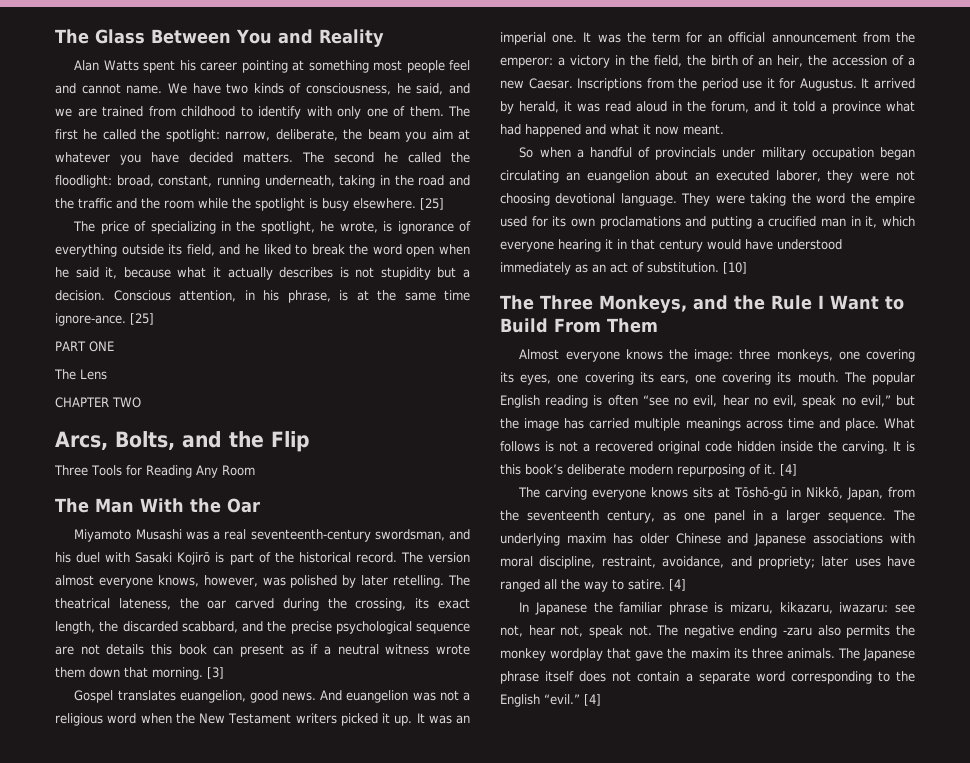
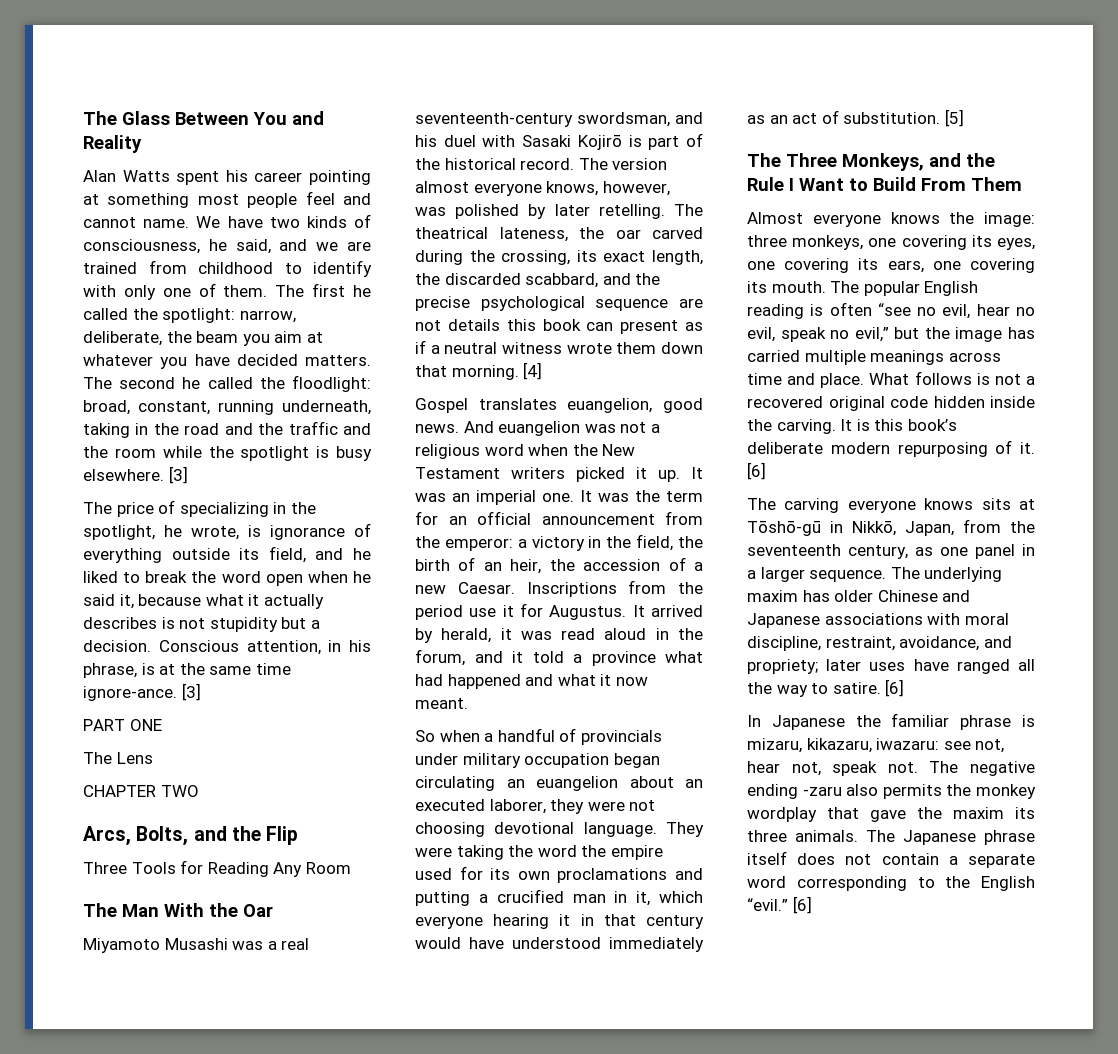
- The second he called the floodlight: broad, constant, running underneath, taking in the road and the traffic and the room while the spotlight is busy elsewhere. [25]
+ The second he called the floodlight: broad, constant, running underneath, taking in the road and the traffic and the room while the spotlight is busy elsewhere. [3]
- Conscious attention, in his phrase, is at the same time ignore-ance. [25]
+ Conscious attention, in his phrase, is at the same time ignore-ance. [3]
- [3]
+ [4]
- [10]
+ [5]
- It is this book’s deliberate modern repurposing of it. [4]
+ It is this book’s deliberate modern repurposing of it. [6]
- The underlying maxim has older Chinese and Japanese associations with moral discipline, restraint, avoidance, and propriety; later uses have ranged all the way to satire. [4]
+ The underlying maxim has older Chinese and Japanese associations with moral discipline, restraint, avoidance, and propriety; later uses have ranged all the way to satire. [6]
- The Japanese phrase itself does not contain a separate word corresponding to the English “evil.” [4]
+ The Japanese phrase itself does not contain a separate word corresponding to the English “evil.” [6]

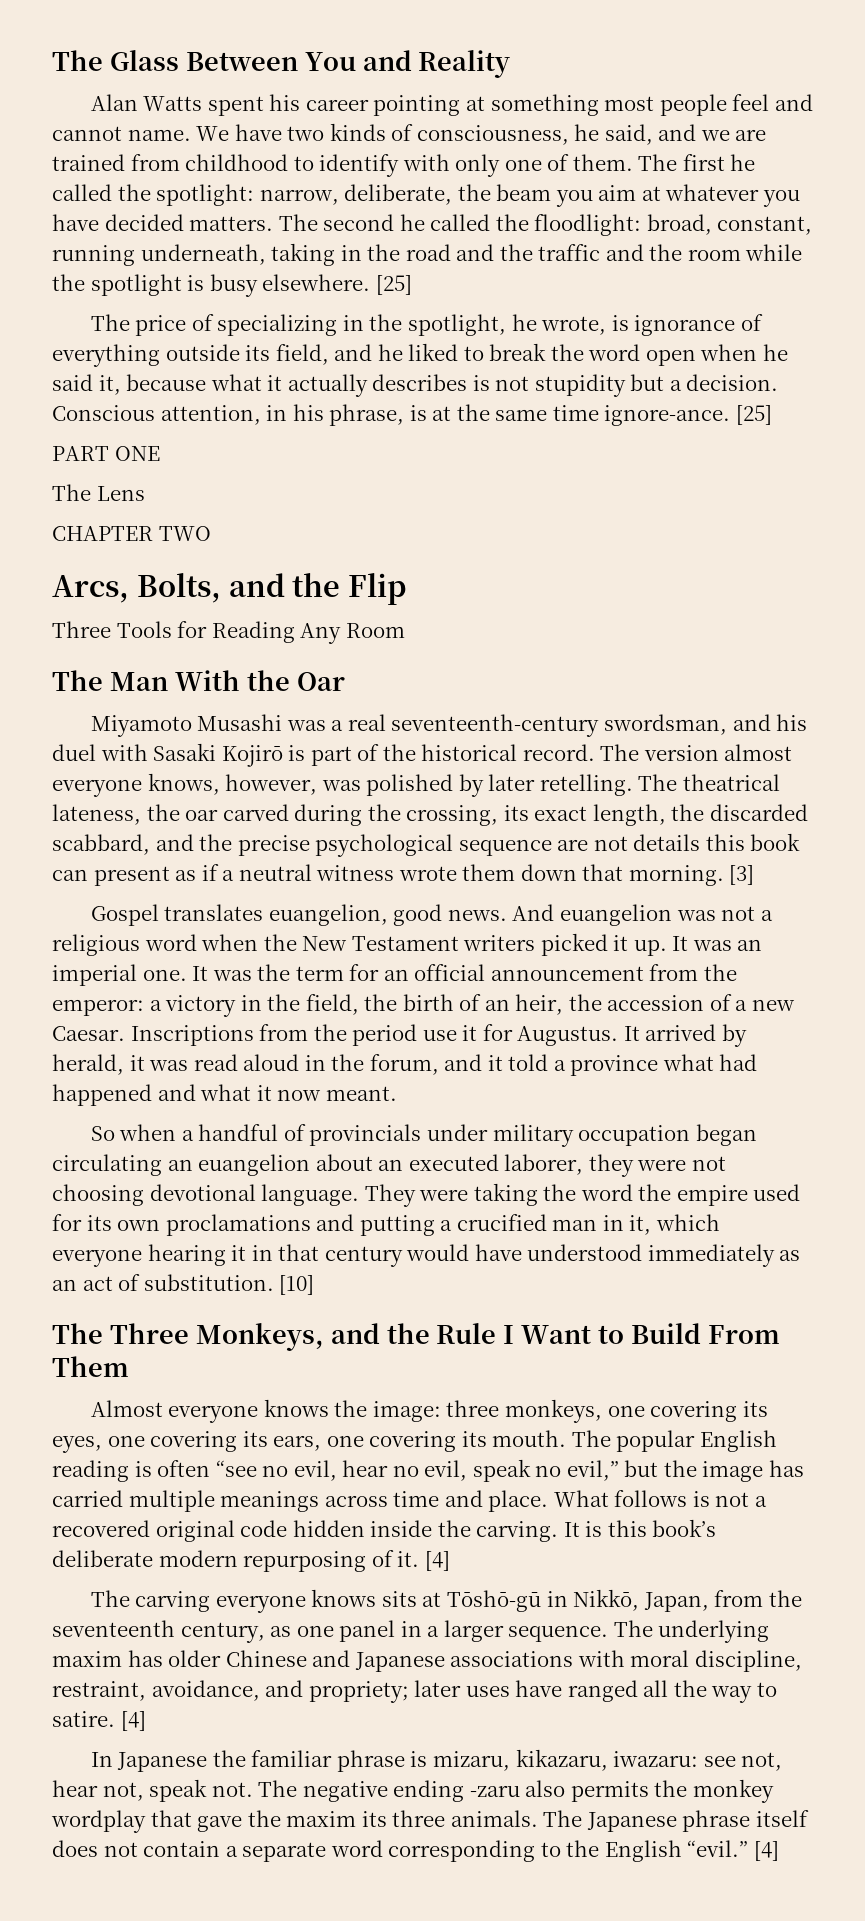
- The second he called the floodlight: broad, constant, running underneath, taking in the road and the traffic and the room while the spotlight is busy elsewhere. [3]
+ The second he called the floodlight: broad, constant, running underneath, taking in the road and the traffic and the room while the spotlight is busy elsewhere. [25]
- Conscious attention, in his phrase, is at the same time ignore-ance. [3]
+ Conscious attention, in his phrase, is at the same time ignore-ance. [25]
- [4]
+ [3]
- [5]
+ [10]
- It is this book’s deliberate modern repurposing of it. [6]
+ It is this book’s deliberate modern repurposing of it. [4]
- The underlying maxim has older Chinese and Japanese associations with moral discipline, restraint, avoidance, and propriety; later uses have ranged all the way to satire. [6]
+ The underlying maxim has older Chinese and Japanese associations with moral discipline, restraint, avoidance, and propriety; later uses have ranged all the way to satire. [4]
- The Japanese phrase itself does not contain a separate word corresponding to the English “evil.” [6]
+ The Japanese phrase itself does not contain a separate word corresponding to the English “evil.” [4]

